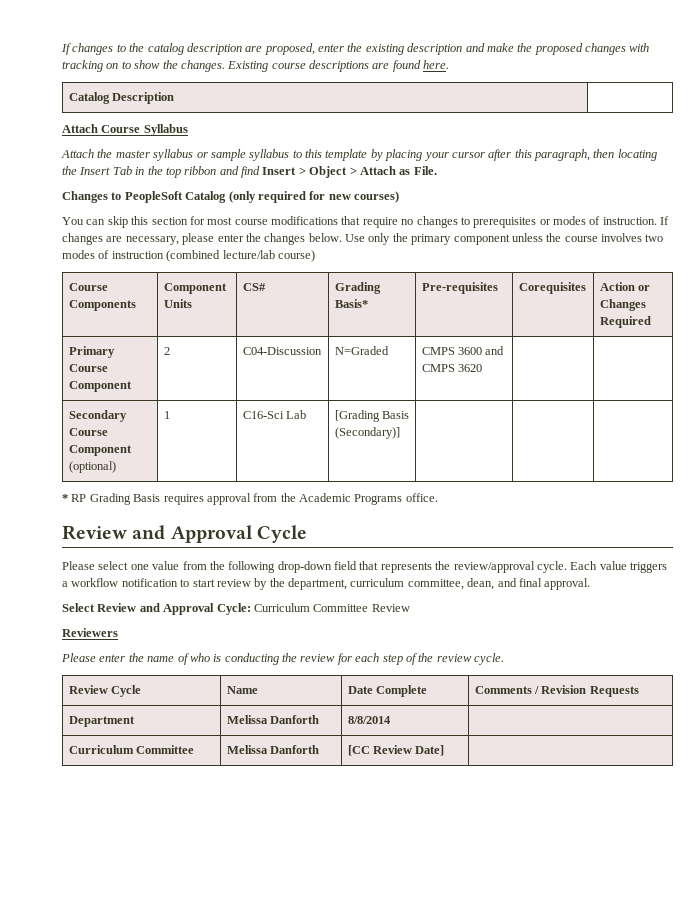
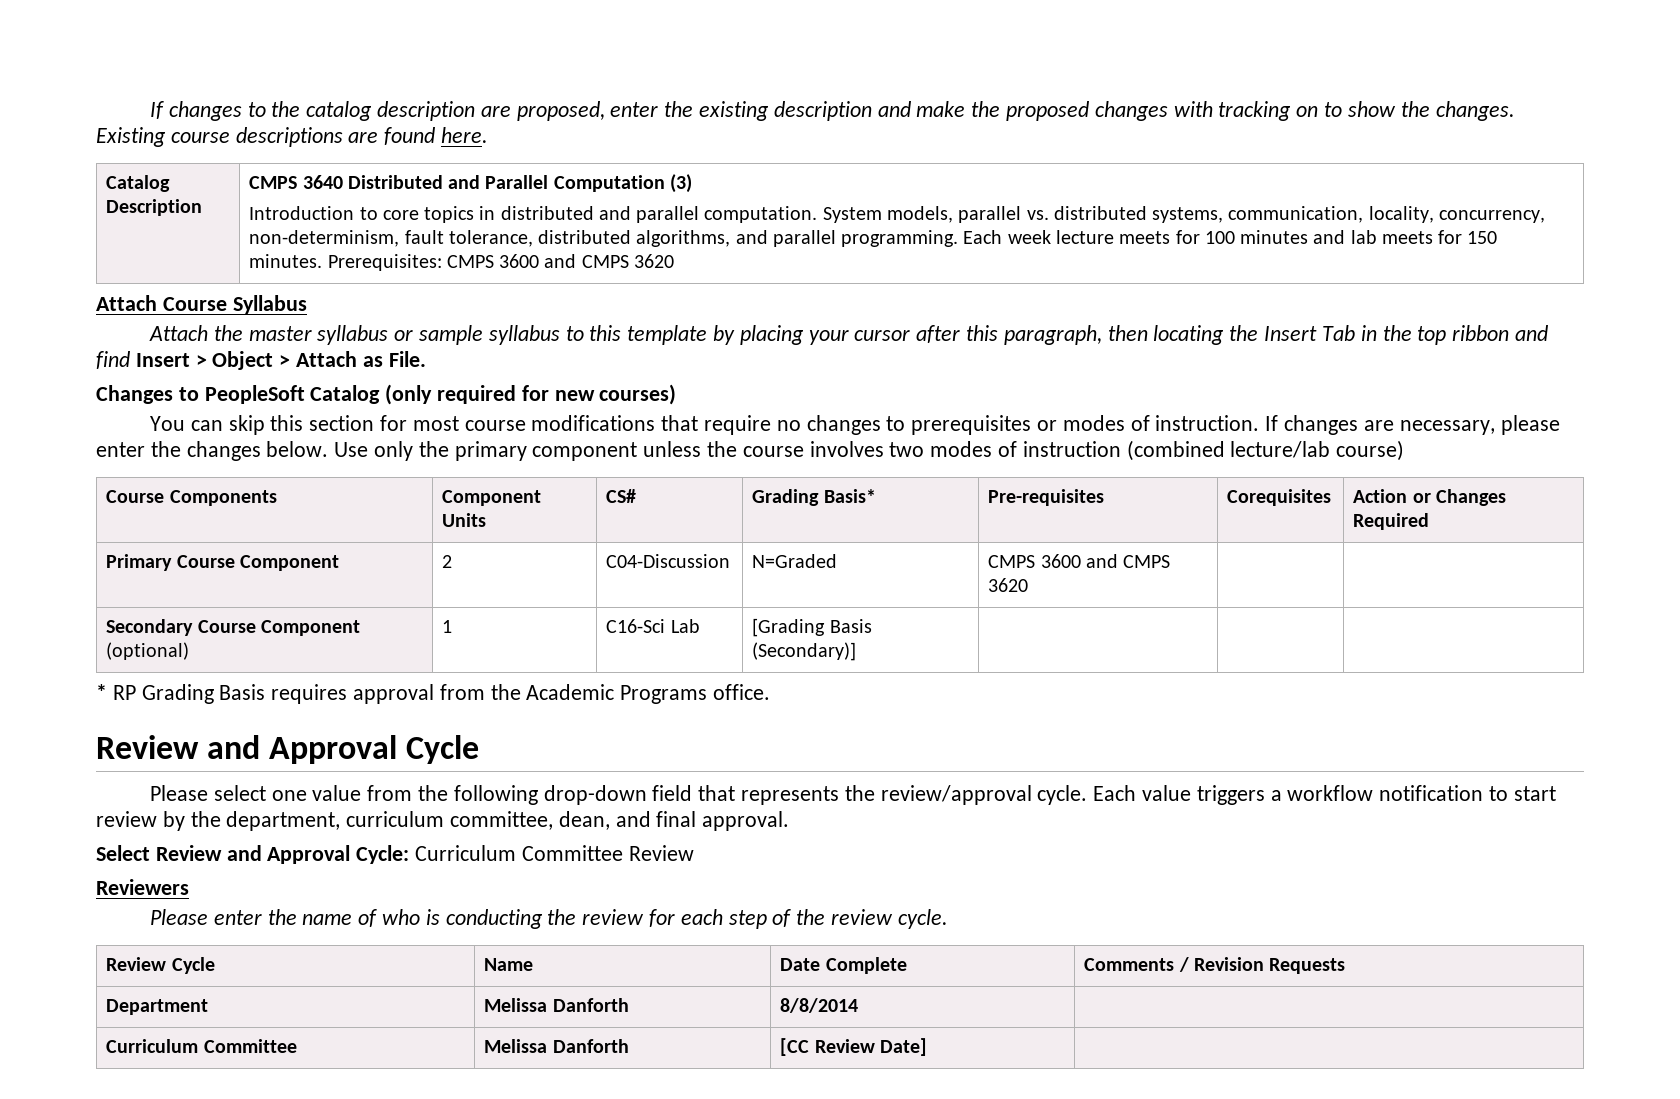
+ CMPS 3640 Distributed and Parallel Computation (3)
+ Introduction to core topics in distributed and parallel computation. System models, parallel vs. distributed systems, communication, locality, concurrency, non-determinism, fault tolerance, distributed algorithms, and parallel programming. Each week lecture meets for 100 minutes and lab meets for 150 minutes. Prerequisites: CMPS 3600 and CMPS 3620

